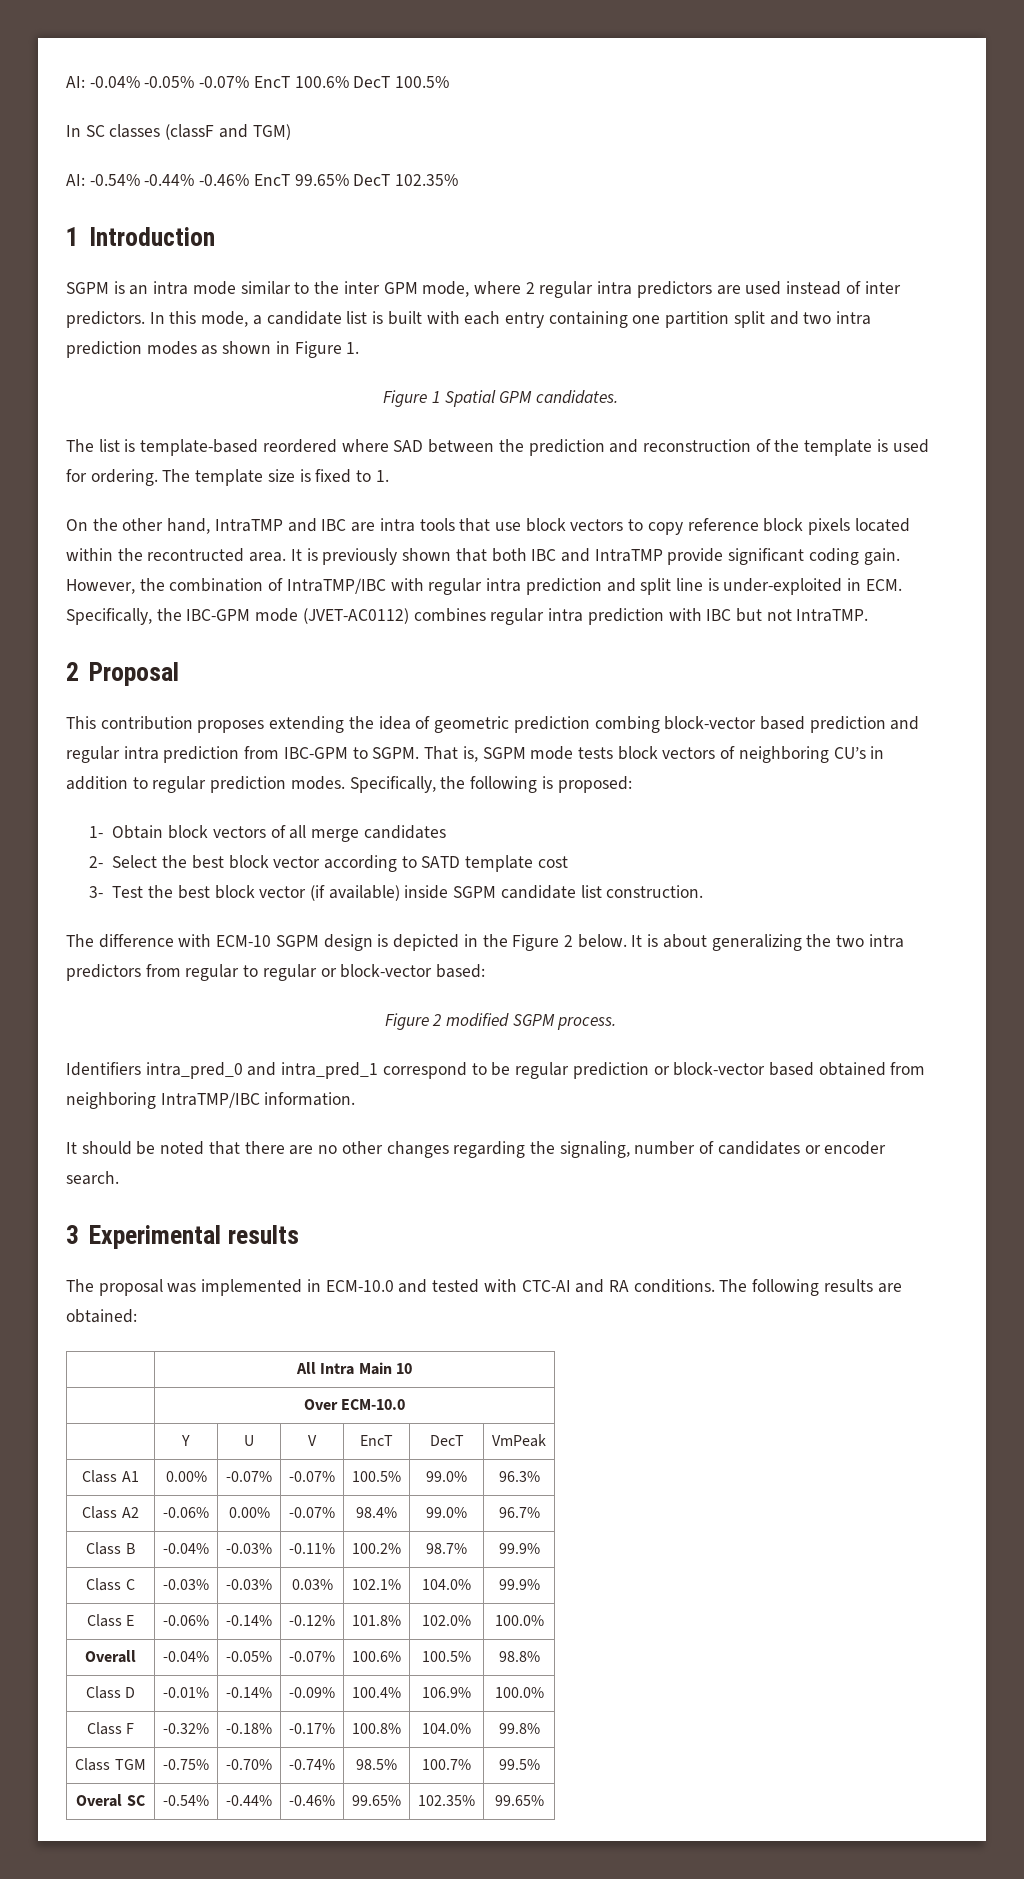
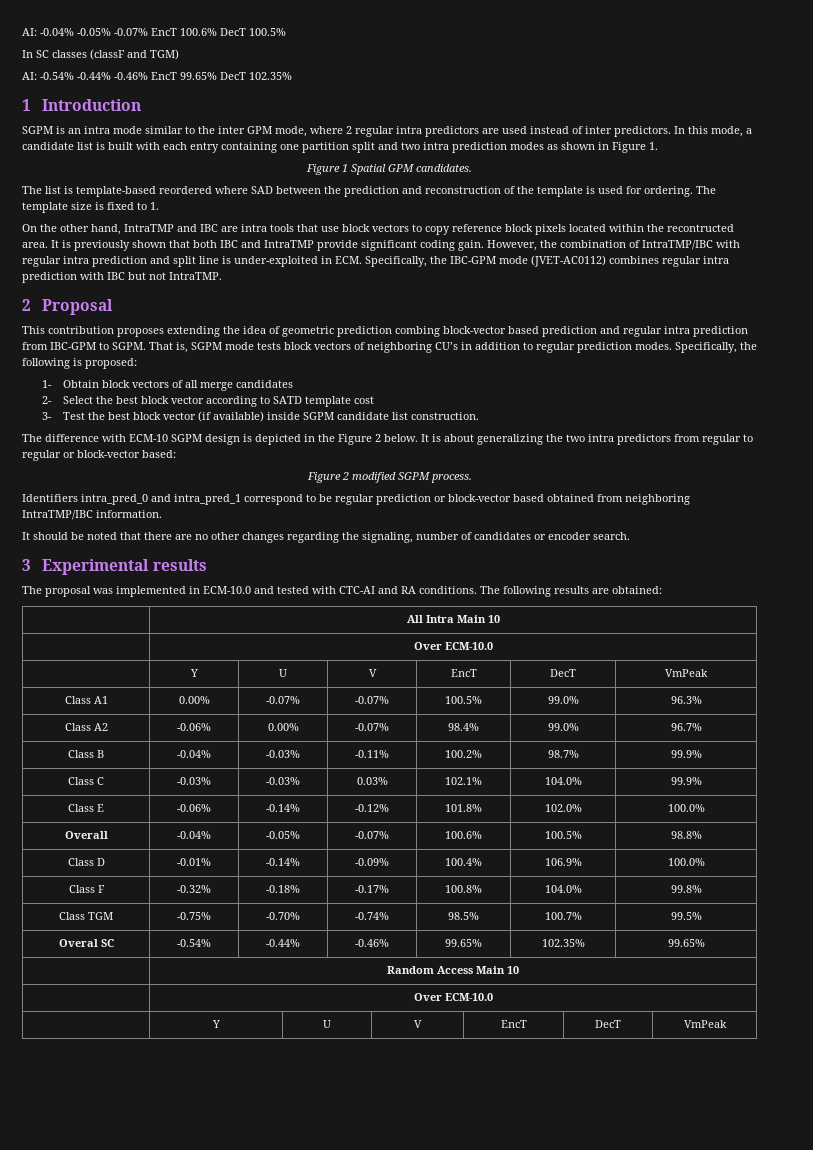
+ | Random Access Main 10
+ | Over ECM-10.0
+ | Y | U | V | EncT | DecT | VmPeak

